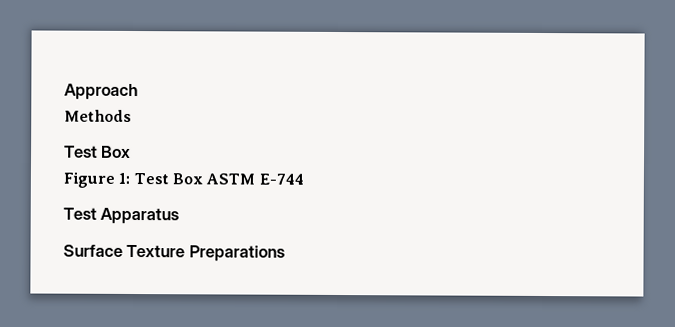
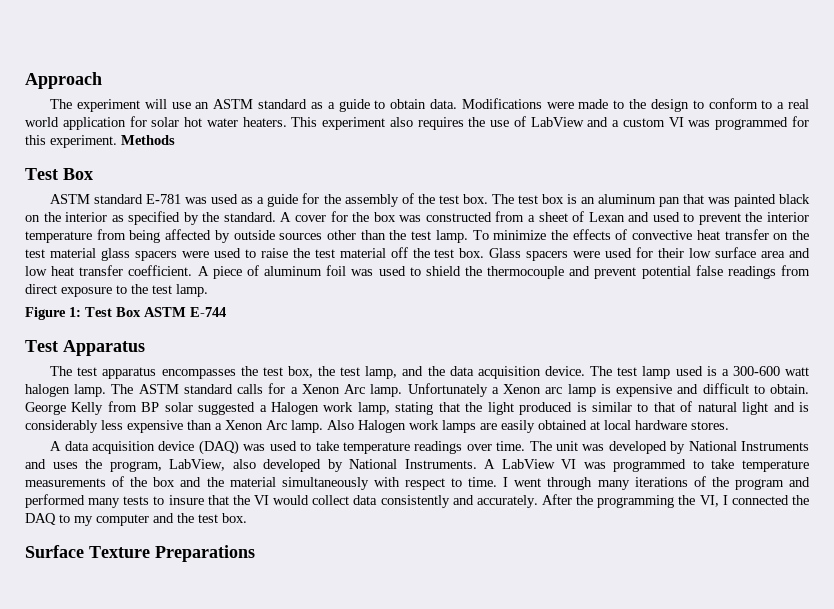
- Methods
+ The experiment will use an ASTM standard as a guide to obtain data. Modifications were made to the design to conform to a real world application for solar hot water heaters. This experiment also requires the use of LabView and a custom VI was programmed for this experiment. Methods
  Test Box
+ ASTM standard E-781 was used as a guide for the assembly of the test box. The test box is an aluminum pan that was painted black on the interior as specified by the standard. A cover for the box was constructed from a sheet of Lexan and used to prevent the interior temperature from being affected by outside sources other than the test lamp. To minimize the effects of convective heat transfer on the test material glass spacers were used to raise the test material off the test box. Glass spacers were used for their low surface area and low heat transfer coefficient. A piece of aluminum foil was used to shield the thermocouple and prevent potential false readings from direct exposure to the test lamp.
+ The test apparatus encompasses the test box, the test lamp, and the data acquisition device. The test lamp used is a 300-600 watt halogen lamp. The ASTM standard calls for a Xenon Arc lamp. Unfortunately a Xenon arc lamp is expensive and difficult to obtain. George Kelly from BP solar suggested a Halogen work lamp, stating that the light produced is similar to that of natural light and is considerably less expensive than a Xenon Arc lamp. Also Halogen work lamps are easily obtained at local hardware stores.
+ A data acquisition device (DAQ) was used to take temperature readings over time. The unit was developed by National Instruments and uses the program, LabView, also developed by National Instruments. A LabView VI was programmed to take temperature measurements of the box and the material simultaneously with respect to time. I went through many iterations of the program and performed many tests to insure that the VI would collect data consistently and accurately. After the programming the VI, I connected the DAQ to my computer and the test box.

